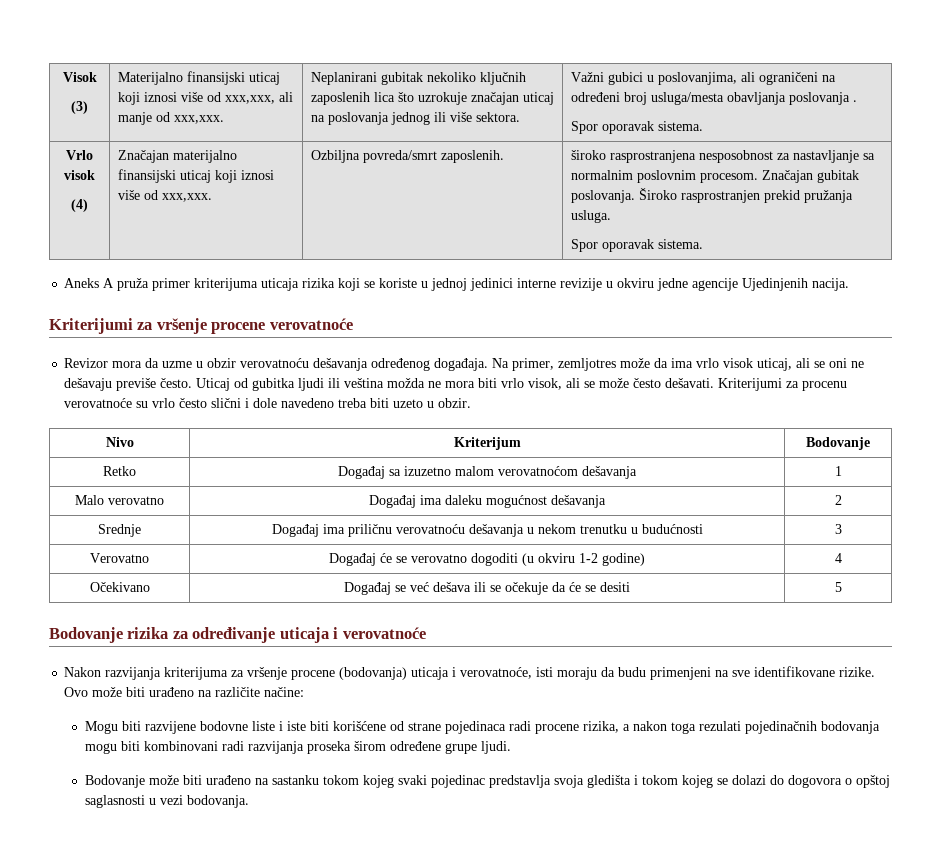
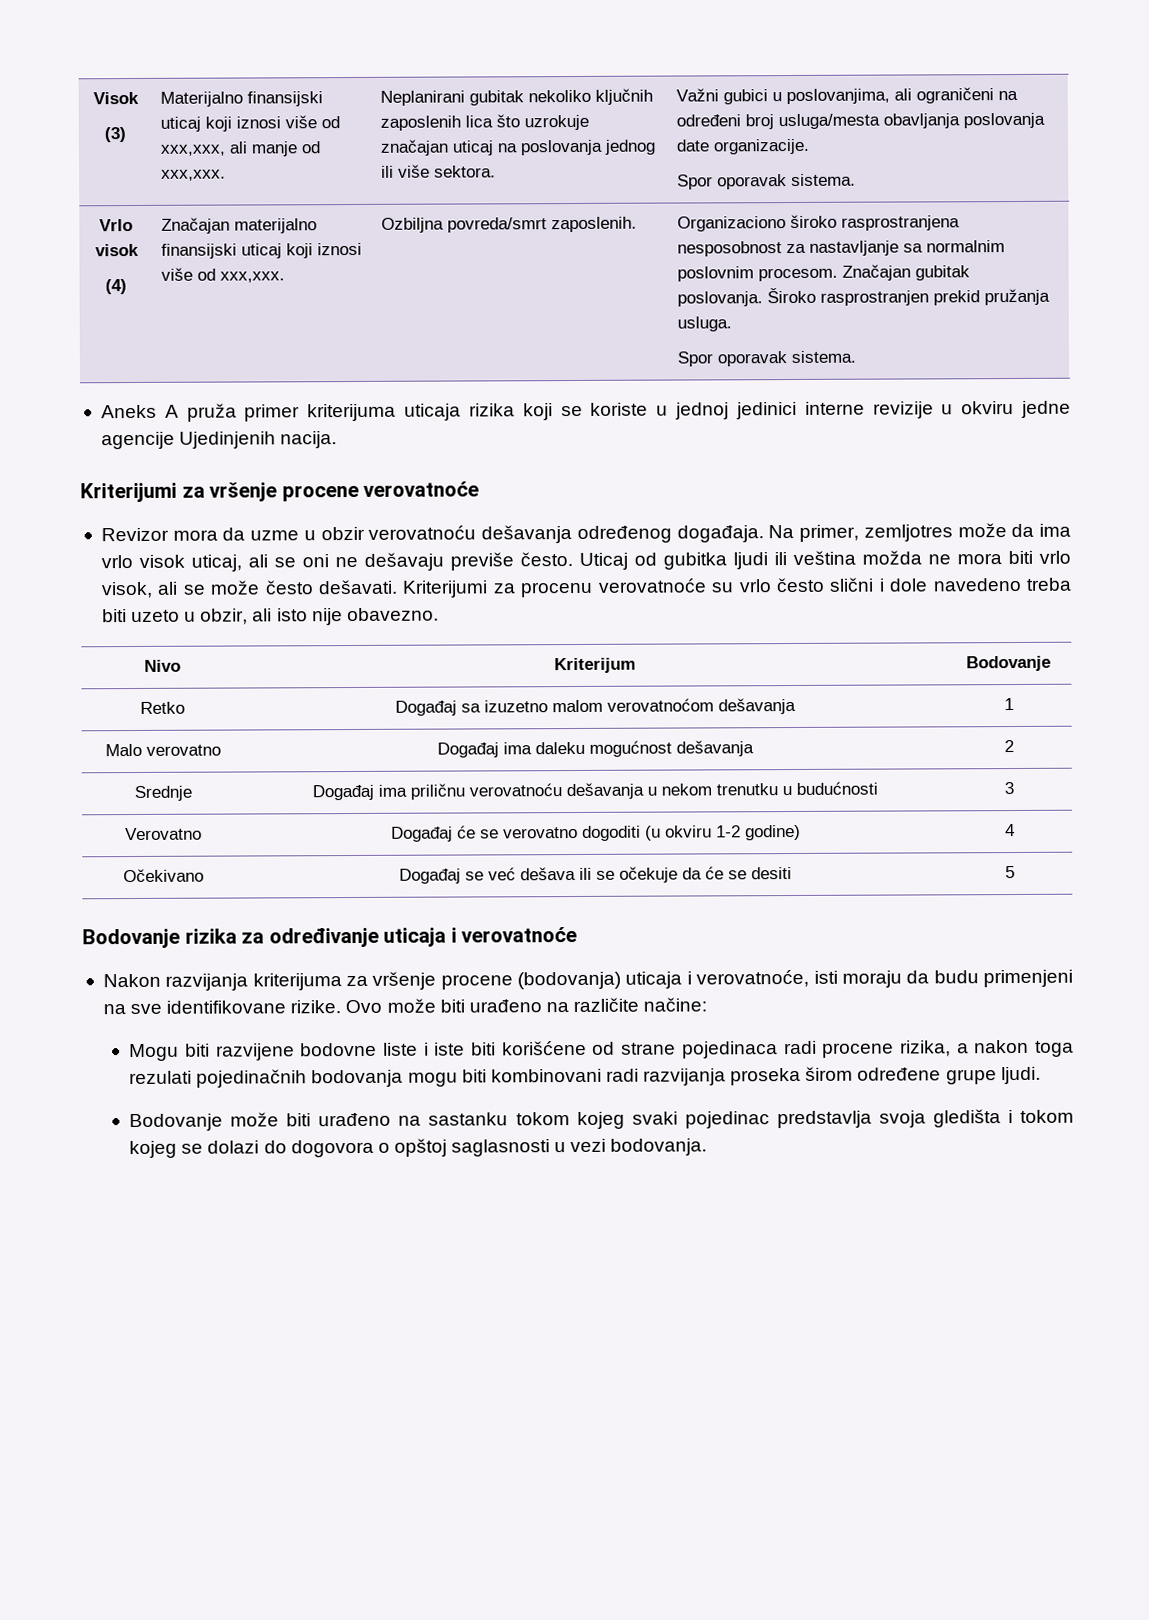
- Važni gubici u poslovanjima, ali ograničeni na određeni broj usluga/mesta obavljanja poslovanja .
+ Važni gubici u poslovanjima, ali ograničeni na određeni broj usluga/mesta obavljanja poslovanja date organizacije.
  Vrlo visok
- (4) | Značajan materijalno finansijski uticaj koji iznosi više od xxx,xxx. | Ozbiljna povreda/smrt zaposlenih. | široko rasprostranjena nesposobnost za nastavljanje sa normalnim poslovnim procesom. Značajan gubitak poslovanja. Široko rasprostranjen prekid pružanja usluga.
+ (4) | Značajan materijalno finansijski uticaj koji iznosi više od xxx,xxx. | Ozbiljna povreda/smrt zaposlenih. | Organizaciono široko rasprostranjena nesposobnost za nastavljanje sa normalnim poslovnim procesom. Značajan gubitak poslovanja. Široko rasprostranjen prekid pružanja usluga.
- Kriterijumi za procenu verovatnoće su vrlo često slični i dole navedeno treba biti uzeto u obzir.
+ Kriterijumi za procenu verovatnoće su vrlo često slični i dole navedeno treba biti uzeto u obzir, ali isto nije obavezno.

